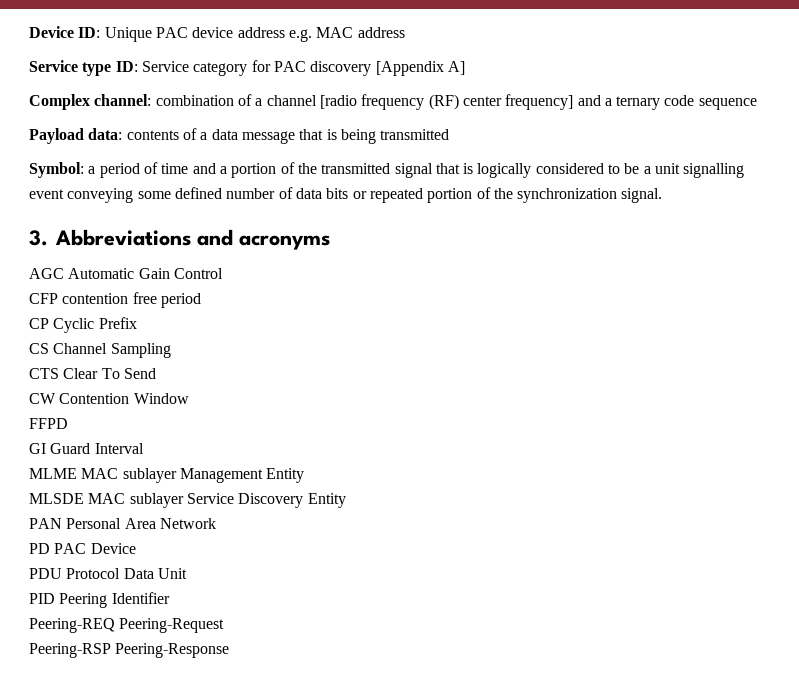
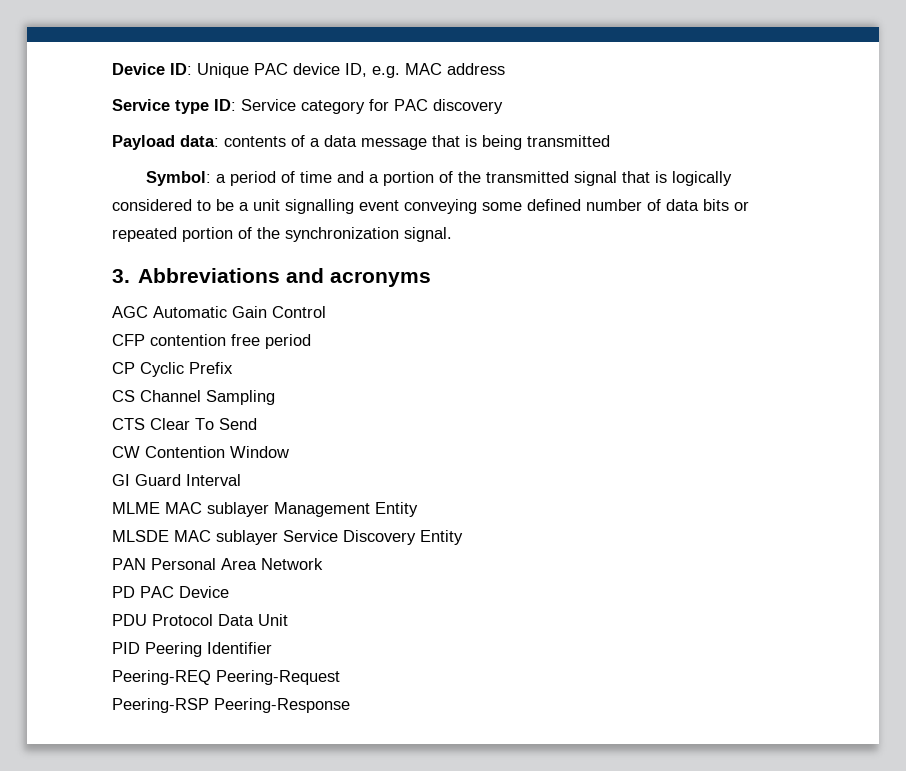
- Device ID: Unique PAC device address e.g. MAC address
+ Device ID: Unique PAC device ID, e.g. MAC address
- Service type ID: Service category for PAC discovery [Appendix A]
- Complex channel: combination of a channel [radio frequency (RF) center frequency] and a ternary code sequence
+ Service type ID: Service category for PAC discovery
- FFPD

